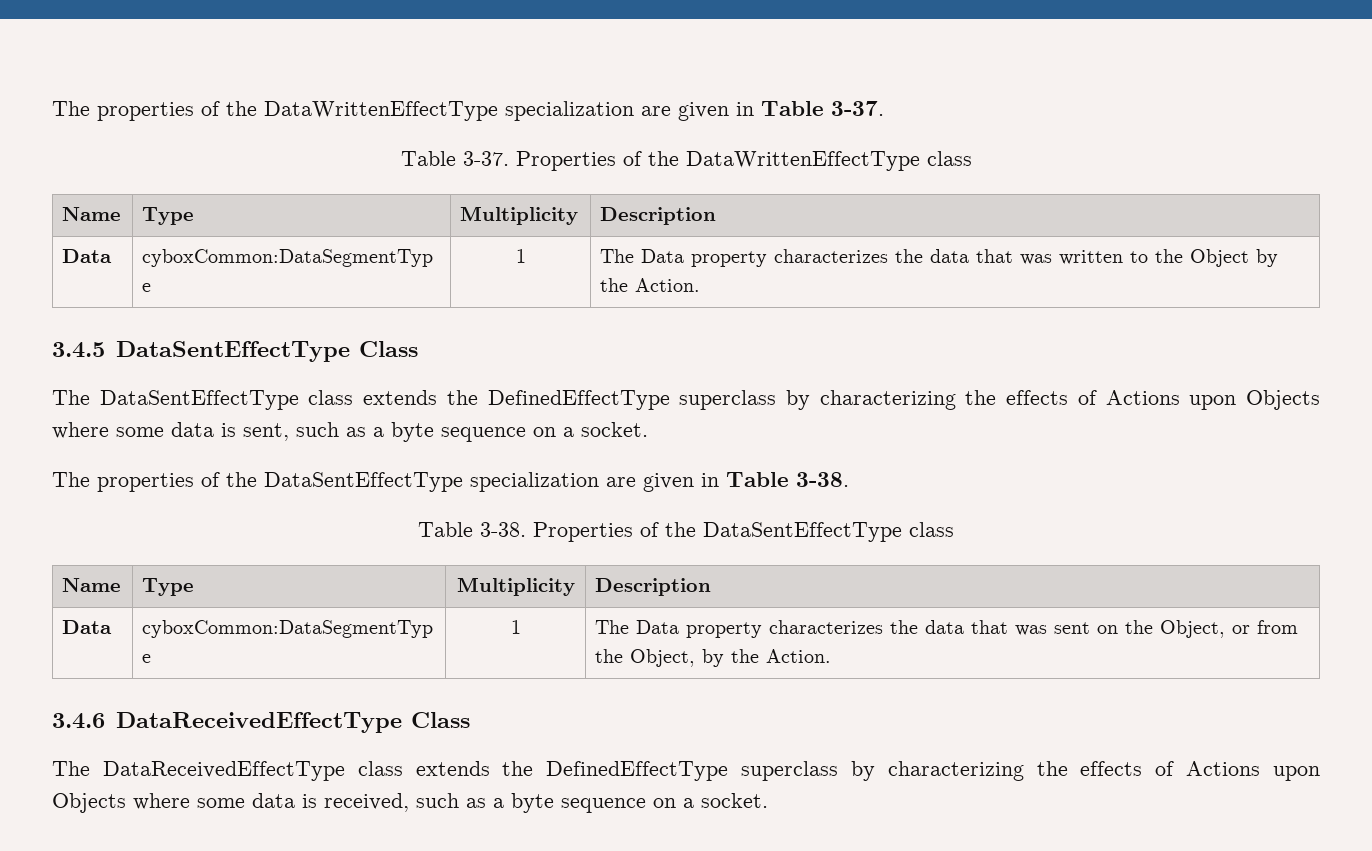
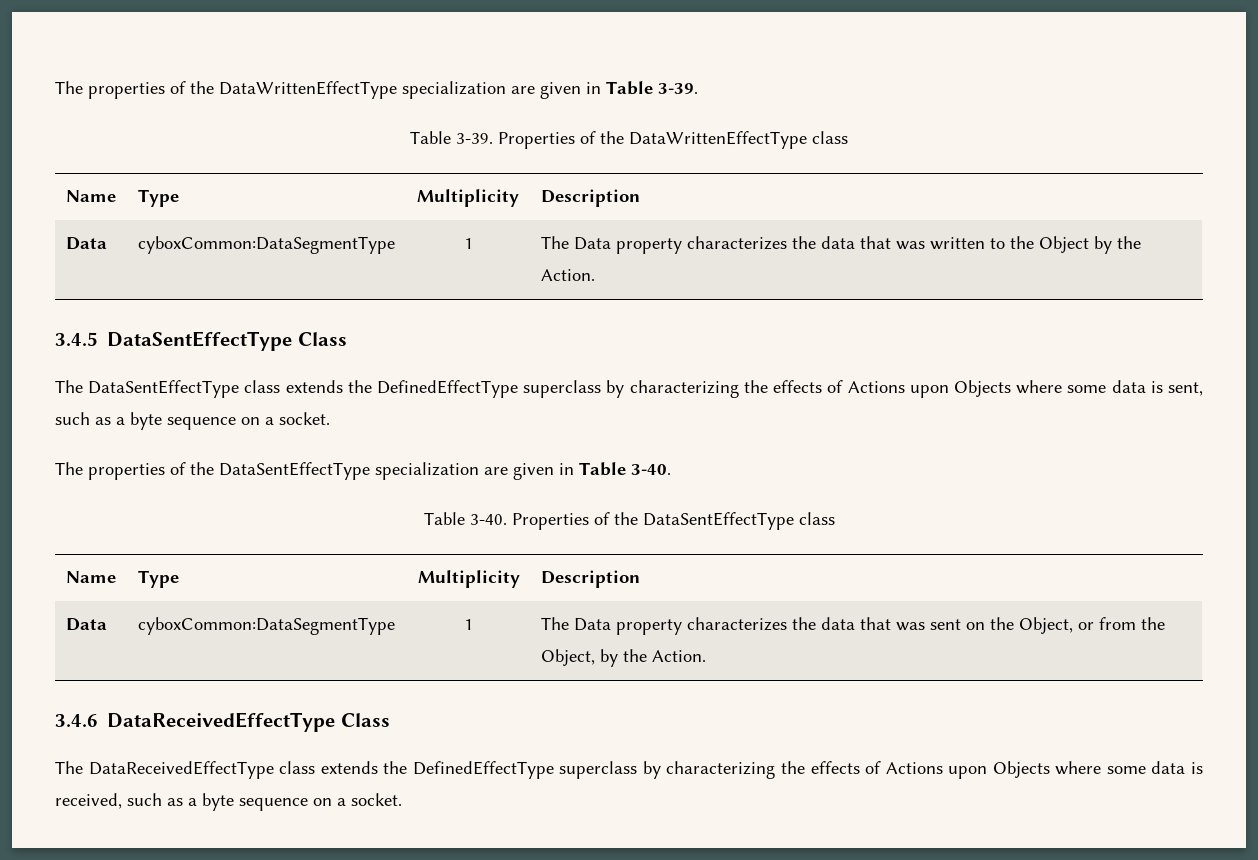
- The properties of the DataWrittenEffectType specialization are given in Table 3-37.
- Table 3-37.
+ The properties of the DataWrittenEffectType specialization are given in Table 3-39.
+ Table 3-39.
- The properties of the DataSentEffectType specialization are given in Table 3-38.
- Table 3-38.
+ The properties of the DataSentEffectType specialization are given in Table 3-40.
+ Table 3-40.

